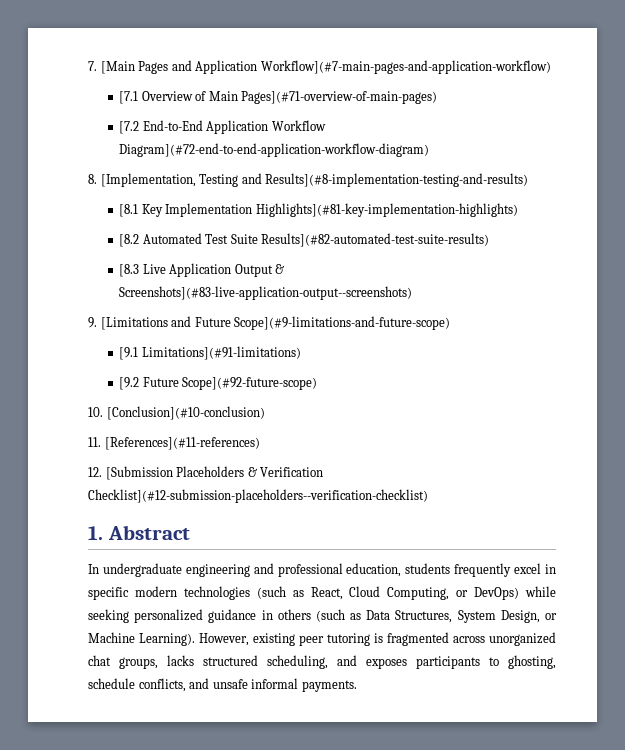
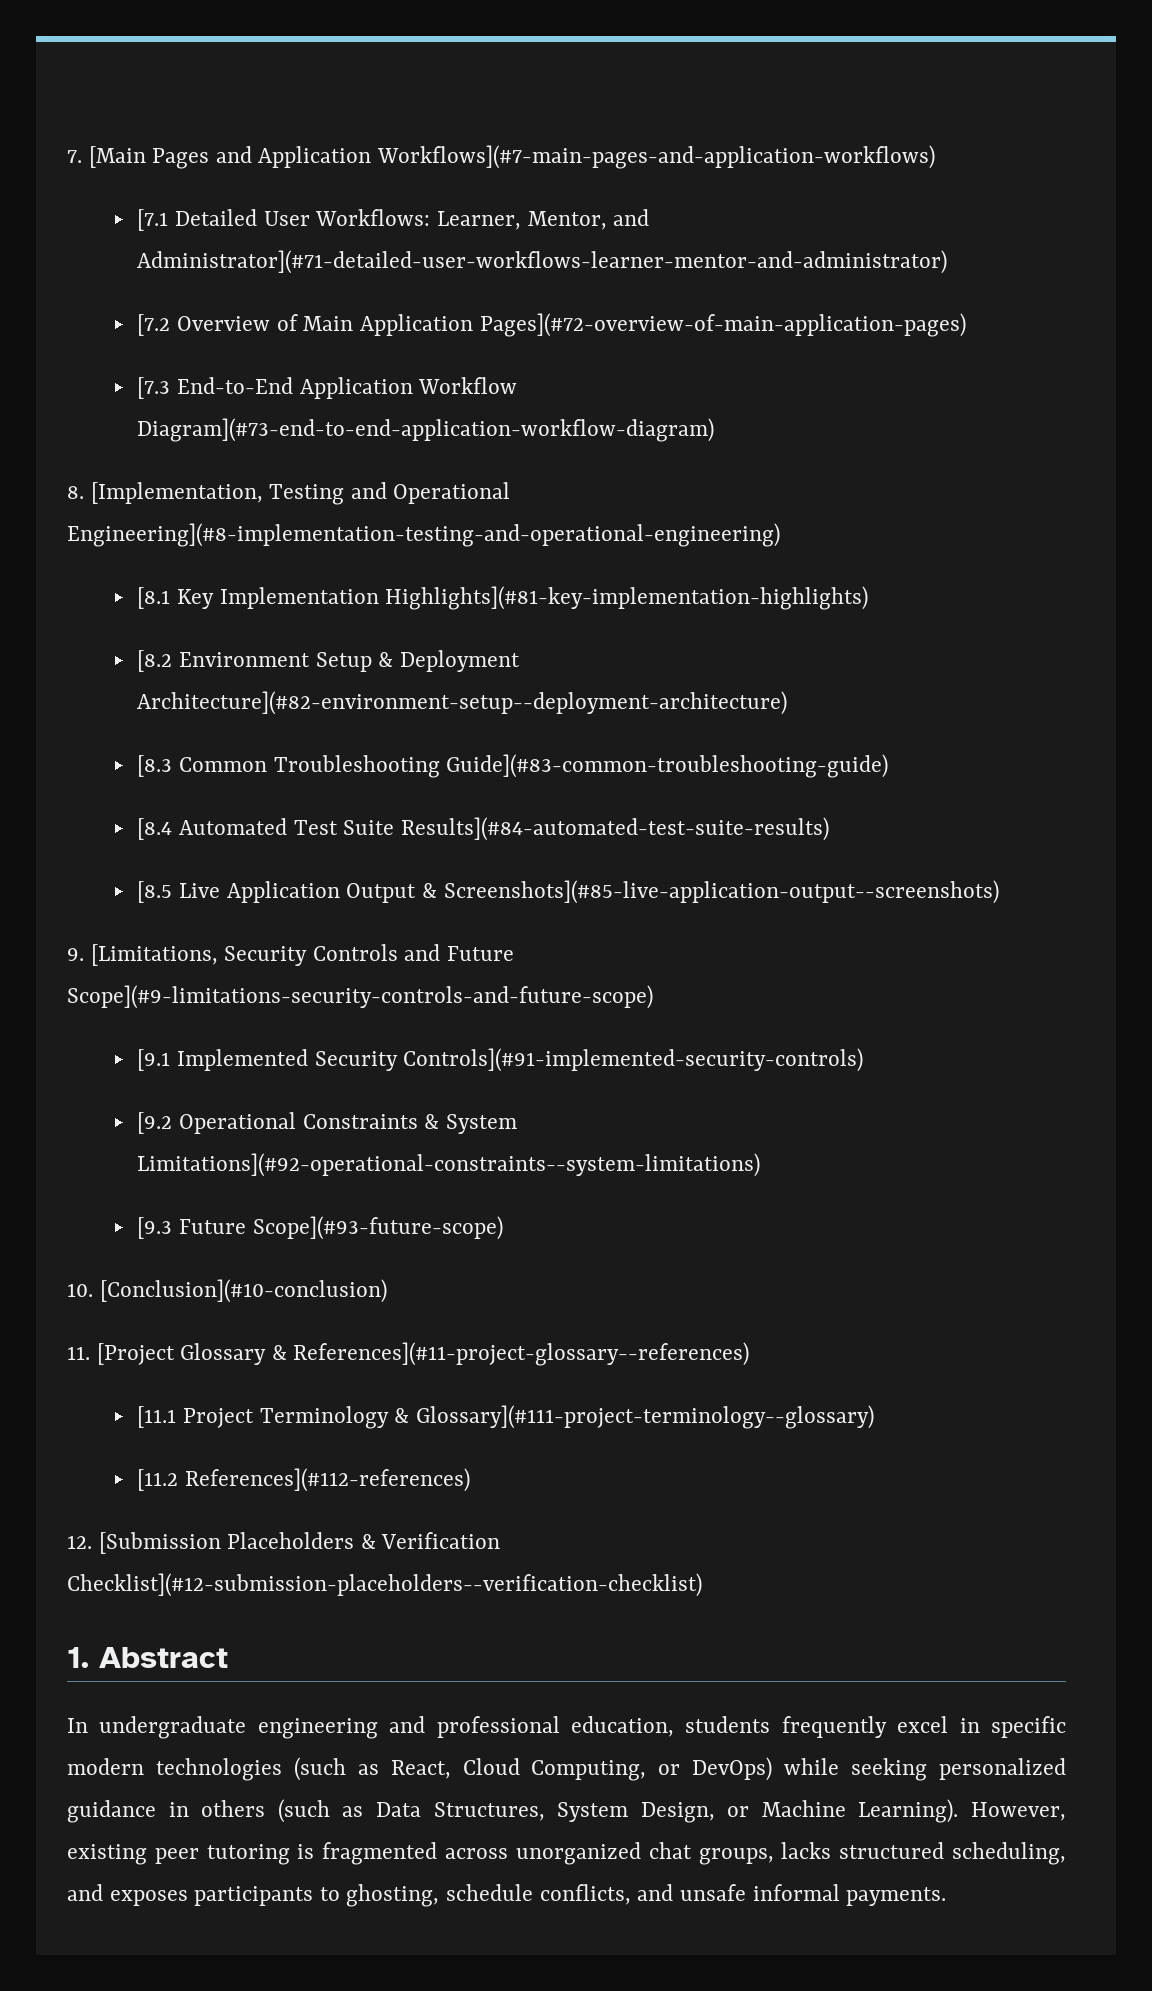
- 7. [Main Pages and Application Workflow](#7-main-pages-and-application-workflow)
+ 7. [Main Pages and Application Workflows](#7-main-pages-and-application-workflows)
- [7.1 Overview of Main Pages](#71-overview-of-main-pages)
- [7.2 End-to-End Application Workflow Diagram](#72-end-to-end-application-workflow-diagram)
+ [7.1 Detailed User Workflows: Learner, Mentor, and Administrator](#71-detailed-user-workflows-learner-mentor-and-administrator)
+ [7.2 Overview of Main Application Pages](#72-overview-of-main-application-pages)
+ [7.3 End-to-End Application Workflow Diagram](#73-end-to-end-application-workflow-diagram)
- 8. [Implementation, Testing and Results](#8-implementation-testing-and-results)
+ 8. [Implementation, Testing and Operational Engineering](#8-implementation-testing-and-operational-engineering)
- [8.2 Automated Test Suite Results](#82-automated-test-suite-results)
- [8.3 Live Application Output & Screenshots](#83-live-application-output--screenshots)
+ [8.2 Environment Setup & Deployment Architecture](#82-environment-setup--deployment-architecture)
+ [8.3 Common Troubleshooting Guide](#83-common-troubleshooting-guide)
+ [8.4 Automated Test Suite Results](#84-automated-test-suite-results)
+ [8.5 Live Application Output & Screenshots](#85-live-application-output--screenshots)
- 9. [Limitations and Future Scope](#9-limitations-and-future-scope)
+ 9. [Limitations, Security Controls and Future Scope](#9-limitations-security-controls-and-future-scope)
- [9.1 Limitations](#91-limitations)
- [9.2 Future Scope](#92-future-scope)
+ [9.1 Implemented Security Controls](#91-implemented-security-controls)
+ [9.2 Operational Constraints & System Limitations](#92-operational-constraints--system-limitations)
+ [9.3 Future Scope](#93-future-scope)
  10. [Conclusion](#10-conclusion)
- 11. [References](#11-references)
+ 11. [Project Glossary & References](#11-project-glossary--references)
+ [11.1 Project Terminology & Glossary](#111-project-terminology--glossary)
+ [11.2 References](#112-references)

